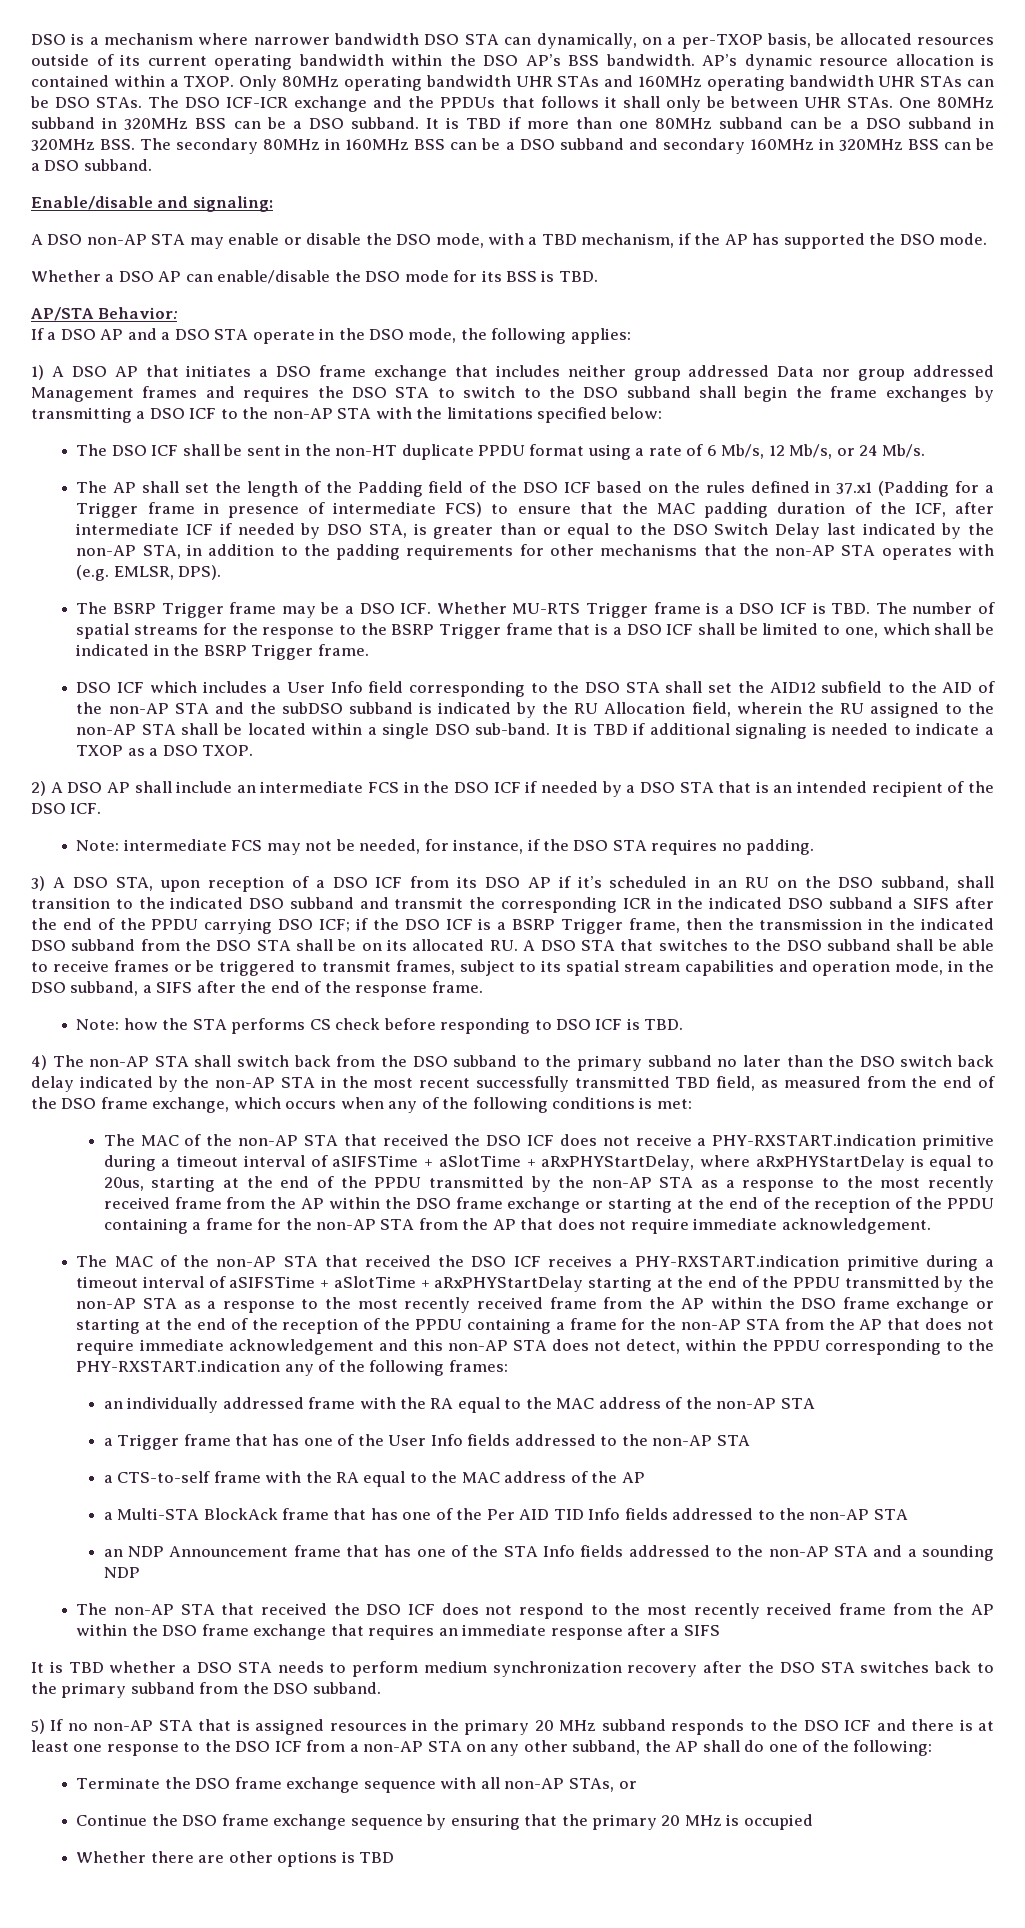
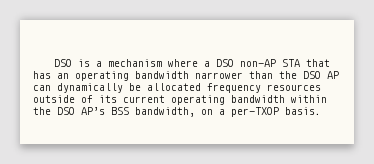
- DSO is a mechanism where narrower bandwidth DSO STA can dynamically, on a per-TXOP basis, be allocated resources outside of its current operating bandwidth within the DSO AP’s BSS bandwidth. AP’s dynamic resource allocation is contained within a TXOP. Only 80MHz operating bandwidth UHR STAs and 160MHz operating bandwidth UHR STAs can be DSO STAs. The DSO ICF-ICR exchange and the PPDUs that follows it shall only be between UHR STAs. One 80MHz subband in 320MHz BSS can be a DSO subband. It is TBD if more than one 80MHz subband can be a DSO subband in 320MHz BSS. The secondary 80MHz in 160MHz BSS can be a DSO subband and secondary 160MHz in 320MHz BSS can be a DSO subband.
- Enable/disable and signaling:
- A DSO non-AP STA may enable or disable the DSO mode, with a TBD mechanism, if the AP has supported the DSO mode.
- Whether a DSO AP can enable/disable the DSO mode for its BSS is TBD.
- AP/STA Behavior:
- If a DSO AP and a DSO STA operate in the DSO mode, the following applies:
- 1) A DSO AP that initiates a DSO frame exchange that includes neither group addressed Data nor group addressed Management frames and requires the DSO STA to switch to the DSO subband shall begin the frame exchanges by transmitting a DSO ICF to the non-AP STA with the limitations specified below:
- The DSO ICF shall be sent in the non-HT duplicate PPDU format using a rate of 6 Mb/s, 12 Mb/s, or 24 Mb/s.
- The AP shall set the length of the Padding field of the DSO ICF based on the rules defined in 37.x1 (Padding for a Trigger frame in presence of intermediate FCS) to ensure that the MAC padding duration of the ICF, after intermediate ICF if needed by DSO STA, is greater than or equal to the DSO Switch Delay last indicated by the non-AP STA, in addition to the padding requirements for other mechanisms that the non-AP STA operates with (e.g. EMLSR, DPS).
- The BSRP Trigger frame may be a DSO ICF. Whether MU-RTS Trigger frame is a DSO ICF is TBD. The number of spatial streams for the response to the BSRP Trigger frame that is a DSO ICF shall be limited to one, which shall be indicated in the BSRP Trigger frame.
- DSO ICF which includes a User Info field corresponding to the DSO STA shall set the AID12 subfield to the AID of the non-AP STA and the subDSO subband is indicated by the RU Allocation field, wherein the RU assigned to the non-AP STA shall be located within a single DSO sub-band. It is TBD if additional signaling is needed to indicate a TXOP as a DSO TXOP.
- 2) A DSO AP shall include an intermediate FCS in the DSO ICF if needed by a DSO STA that is an intended recipient of the DSO ICF.
- Note: intermediate FCS may not be needed, for instance, if the DSO STA requires no padding.
- 3) A DSO STA, upon reception of a DSO ICF from its DSO AP if it’s scheduled in an RU on the DSO subband, shall transition to the indicated DSO subband and transmit the corresponding ICR in the indicated DSO subband a SIFS after the end of the PPDU carrying DSO ICF; if the DSO ICF is a BSRP Trigger frame, then the transmission in the indicated DSO subband from the DSO STA shall be on its allocated RU. A DSO STA that switches to the DSO subband shall be able to receive frames or be triggered to transmit frames, subject to its spatial stream capabilities and operation mode, in the DSO subband, a SIFS after the end of the response frame.
- Note: how the STA performs CS check before responding to DSO ICF is TBD.
- 4) The non-AP STA shall switch back from the DSO subband to the primary subband no later than the DSO switch back delay indicated by the non-AP STA in the most recent successfully transmitted TBD field, as measured from the end of the DSO frame exchange, which occurs when any of the following conditions is met:
- The MAC of the non-AP STA that received the DSO ICF does not receive a PHY-RXSTART.indication primitive during a timeout interval of aSIFSTime + aSlotTime + aRxPHYStartDelay, where aRxPHYStartDelay is equal to 20us, starting at the end of the PPDU transmitted by the non-AP STA as a response to the most recently received frame from the AP within the DSO frame exchange or starting at the end of the reception of the PPDU containing a frame for the non-AP STA from the AP that does not require immediate acknowledgement.
- The MAC of the non-AP STA that received the DSO ICF receives a PHY-RXSTART.indication primitive during a timeout interval of aSIFSTime + aSlotTime + aRxPHYStartDelay starting at the end of the PPDU transmitted by the non-AP STA as a response to the most recently received frame from the AP within the DSO frame exchange or starting at the end of the reception of the PPDU containing a frame for the non-AP STA from the AP that does not require immediate acknowledgement and this non-AP STA does not detect, within the PPDU corresponding to the PHY-RXSTART.indication any of the following frames:
- an individually addressed frame with the RA equal to the MAC address of the non-AP STA
- a Trigger frame that has one of the User Info fields addressed to the non-AP STA
- a CTS-to-self frame with the RA equal to the MAC address of the AP
- a Multi-STA BlockAck frame that has one of the Per AID TID Info fields addressed to the non-AP STA
- an NDP Announcement frame that has one of the STA Info fields addressed to the non-AP STA and a sounding NDP
- The non-AP STA that received the DSO ICF does not respond to the most recently received frame from the AP within the DSO frame exchange that requires an immediate response after a SIFS
- It is TBD whether a DSO STA needs to perform medium synchronization recovery after the DSO STA switches back to the primary subband from the DSO subband.
- 5) If no non-AP STA that is assigned resources in the primary 20 MHz subband responds to the DSO ICF and there is at least one response to the DSO ICF from a non-AP STA on any other subband, the AP shall do one of the following:
- Terminate the DSO frame exchange sequence with all non-AP STAs, or
- Continue the DSO frame exchange sequence by ensuring that the primary 20 MHz is occupied
- Whether there are other options is TBD
+ DSO is a mechanism where a DSO non-AP STA that has an operating bandwidth narrower than the DSO AP can dynamically be allocated frequency resources outside of its current operating bandwidth within the DSO AP’s BSS bandwidth, on a per-TXOP basis.

